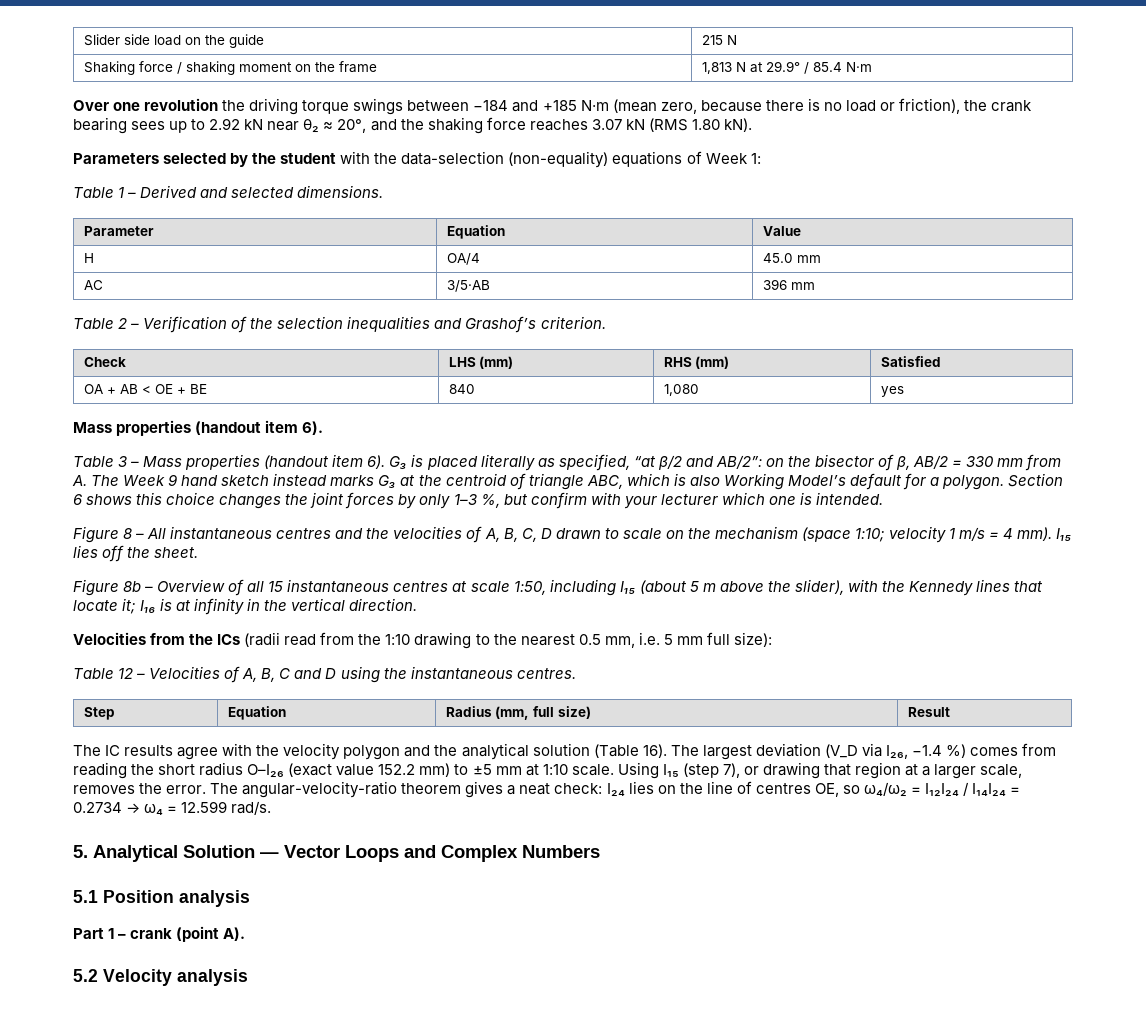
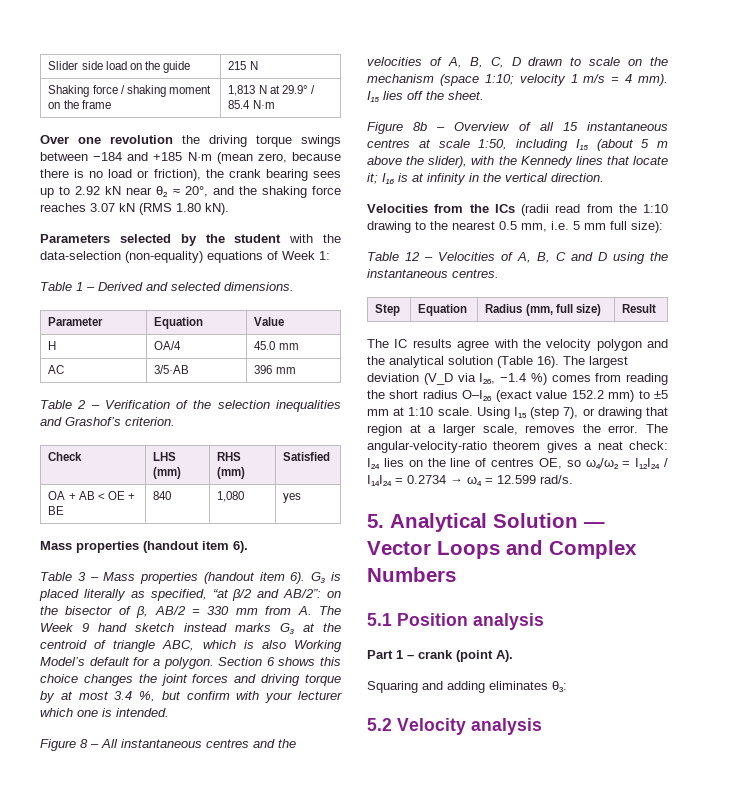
- Section 6 shows this choice changes the joint forces by only 1–3 %, but confirm with your lecturer which one is intended.
+ Section 6 shows this choice changes the joint forces and driving torque by at most 3.4 %, but confirm with your lecturer which one is intended.
+ Squaring and adding eliminates θ₃:

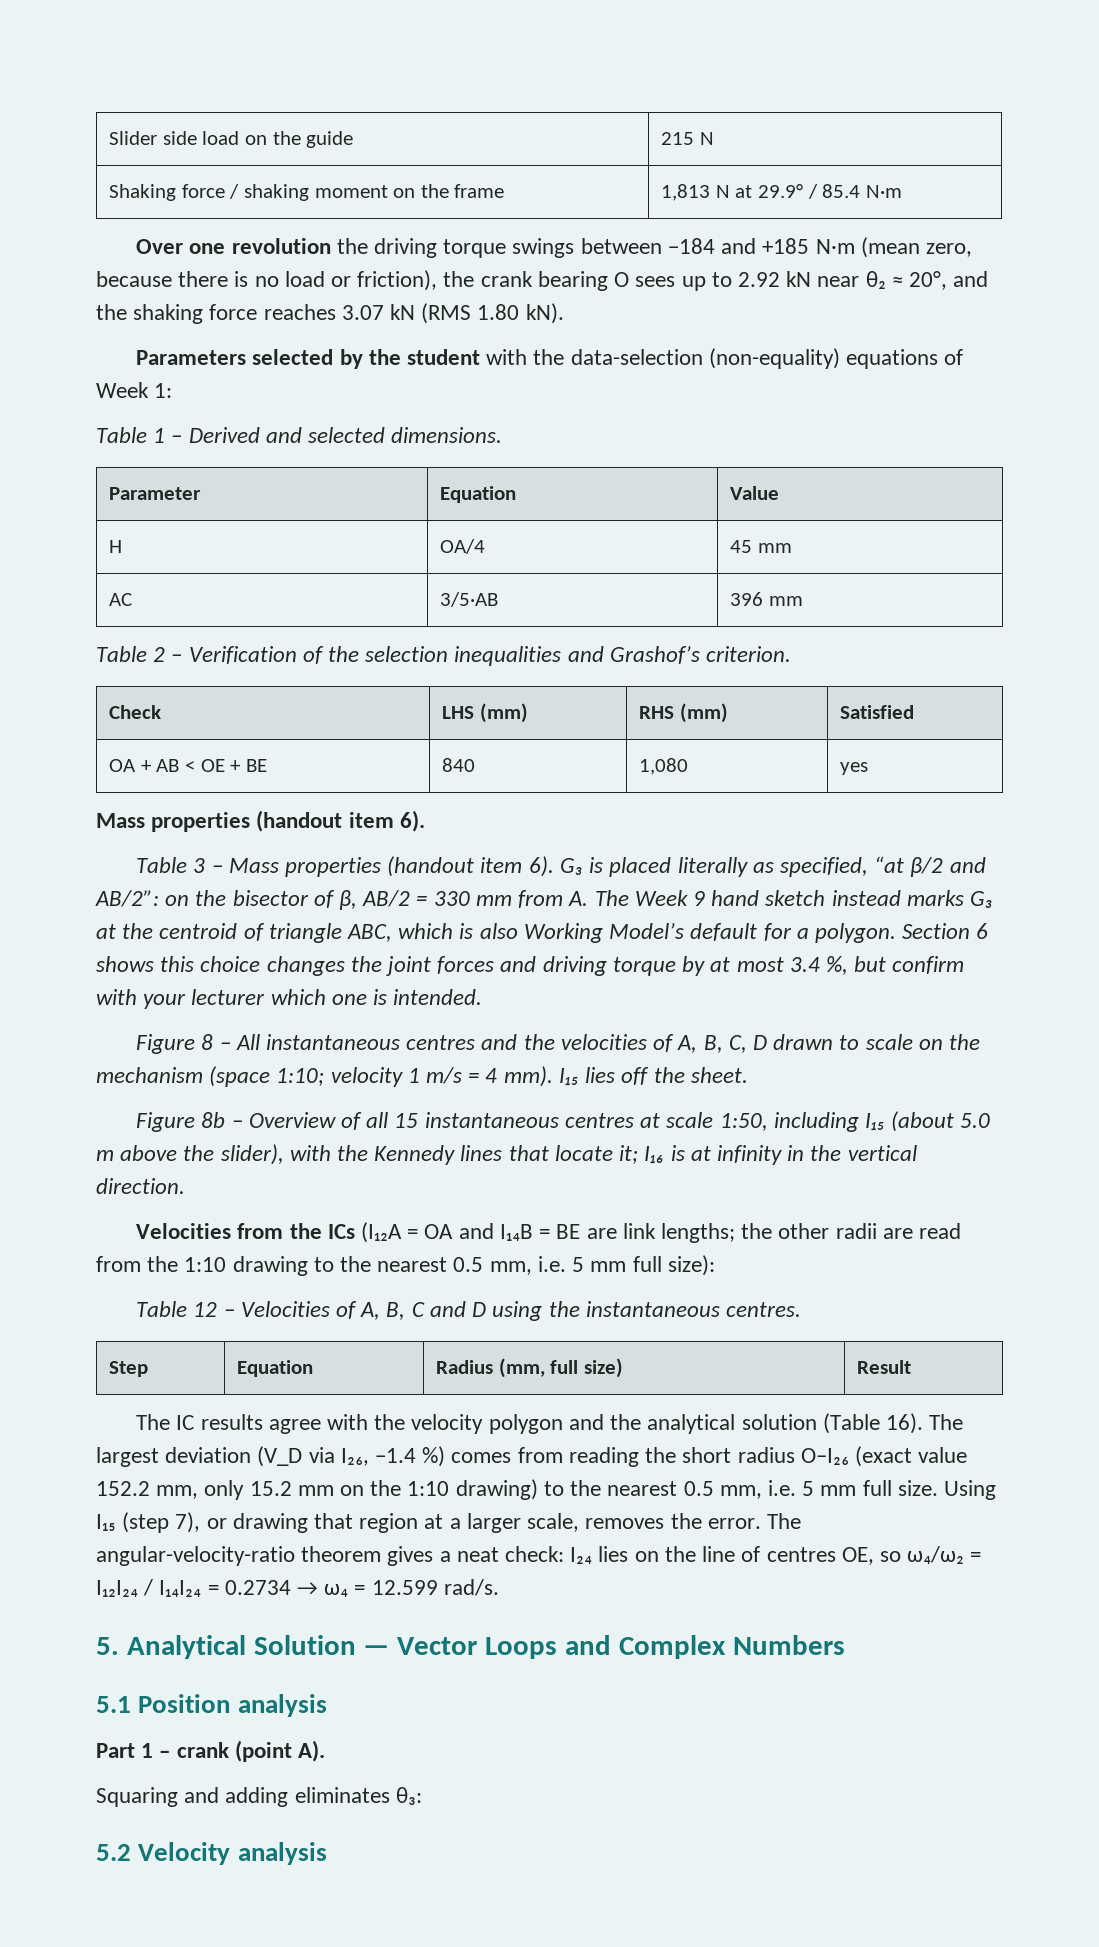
- Over one revolution the driving torque swings between −184 and +185 N·m (mean zero, because there is no load or friction), the crank bearing sees up to 2.92 kN near θ₂ ≈ 20°, and the shaking force reaches 3.07 kN (RMS 1.80 kN).
+ Over one revolution the driving torque swings between −184 and +185 N·m (mean zero, because there is no load or friction), the crank bearing O sees up to 2.92 kN near θ₂ ≈ 20°, and the shaking force reaches 3.07 kN (RMS 1.80 kN).
- H | OA/4 | 45.0 mm
+ H | OA/4 | 45 mm
- Figure 8b – Overview of all 15 instantaneous centres at scale 1:50, including I₁₅ (about 5 m above the slider), with the Kennedy lines that locate it; I₁₆ is at infinity in the vertical direction.
+ Figure 8b – Overview of all 15 instantaneous centres at scale 1:50, including I₁₅ (about 5.0 m above the slider), with the Kennedy lines that locate it; I₁₆ is at infinity in the vertical direction.
- Velocities from the ICs (radii read from the 1:10 drawing to the nearest 0.5 mm, i.e. 5 mm full size):
+ Velocities from the ICs (I₁₂A = OA and I₁₄B = BE are link lengths; the other radii are read from the 1:10 drawing to the nearest 0.5 mm, i.e. 5 mm full size):
- The largest deviation (V_D via I₂₆, −1.4 %) comes from reading the short radius O–I₂₆ (exact value 152.2 mm) to ±5 mm at 1:10 scale.
+ The largest deviation (V_D via I₂₆, −1.4 %) comes from reading the short radius O–I₂₆ (exact value 152.2 mm, only 15.2 mm on the 1:10 drawing) to the nearest 0.5 mm, i.e. 5 mm full size.

